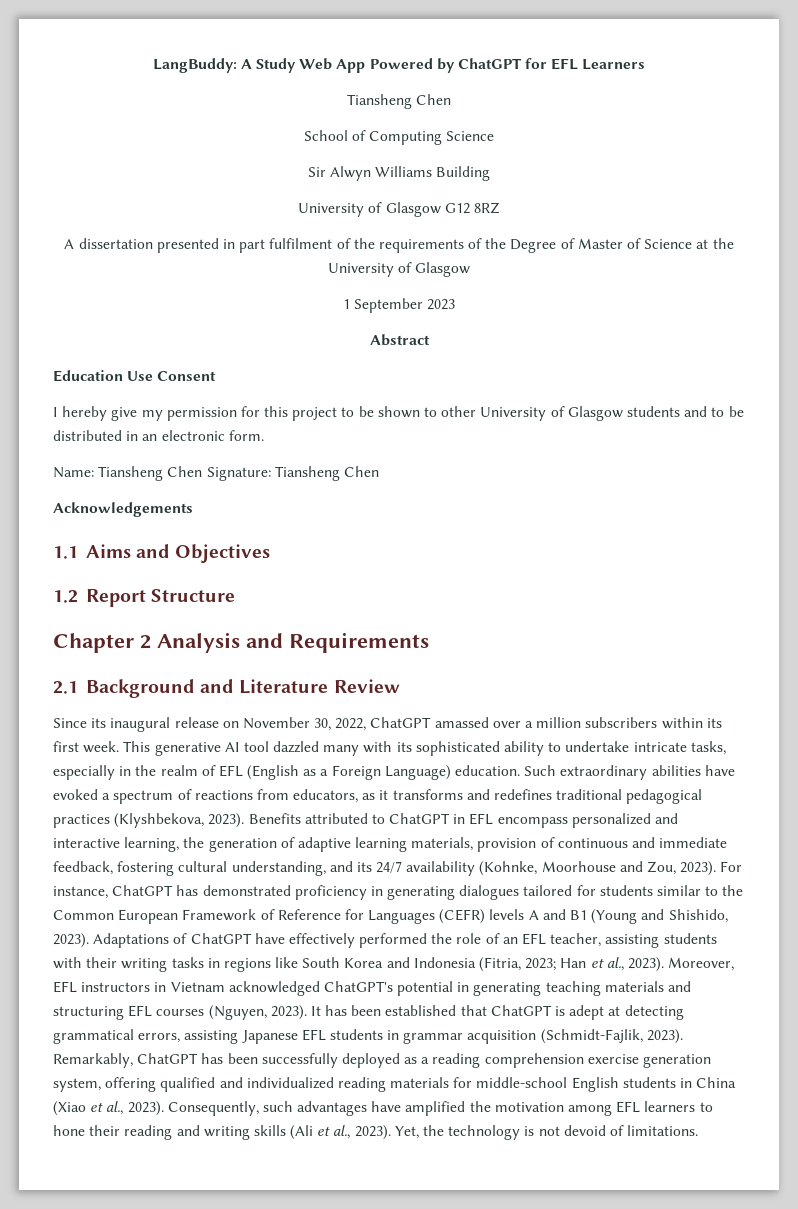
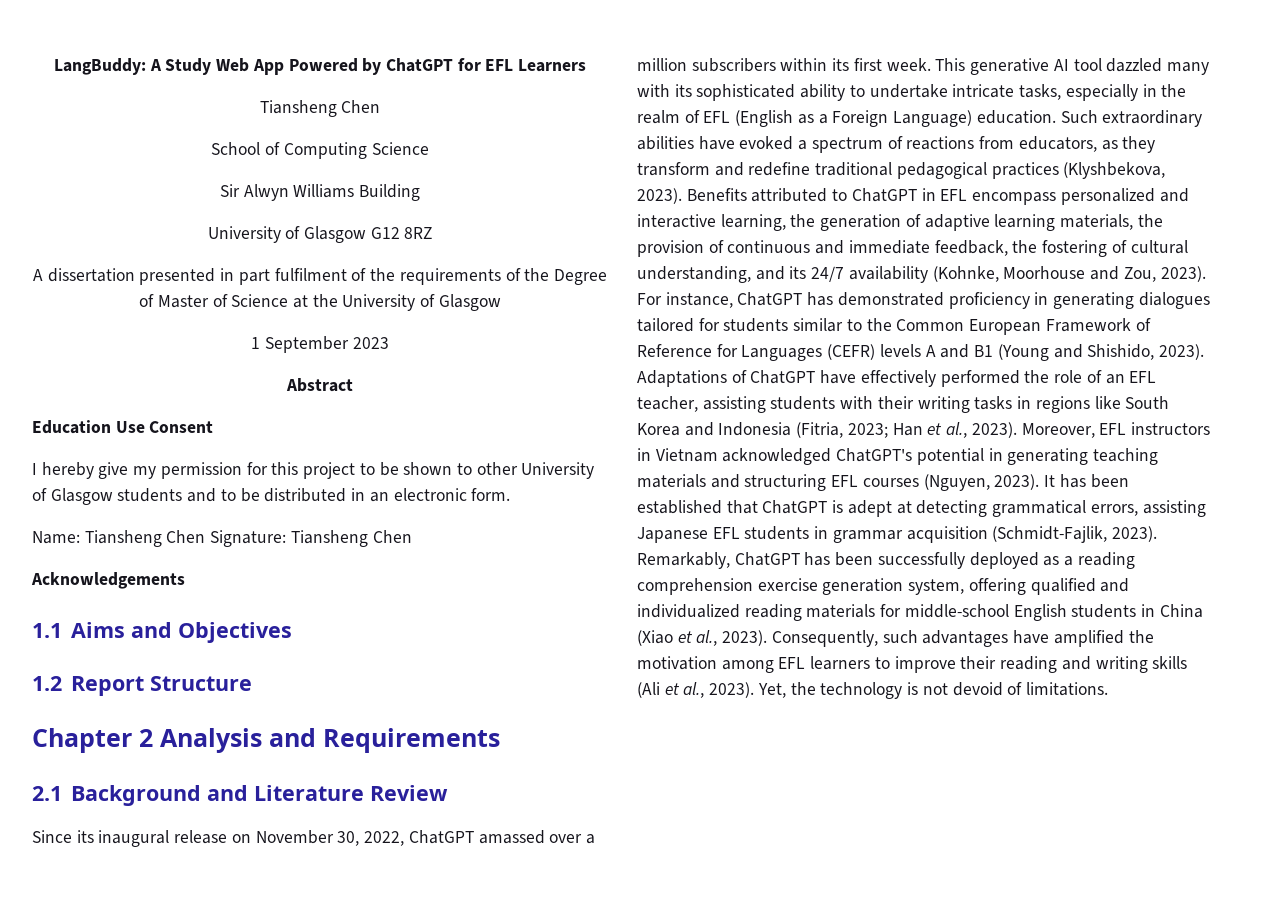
- Such extraordinary abilities have evoked a spectrum of reactions from educators, as it transforms and redefines traditional pedagogical practices (Klyshbekova, 2023).
+ Such extraordinary abilities have evoked a spectrum of reactions from educators, as they transform and redefine traditional pedagogical practices (Klyshbekova, 2023).
- Benefits attributed to ChatGPT in EFL encompass personalized and interactive learning, the generation of adaptive learning materials, provision of continuous and immediate feedback, fostering cultural understanding, and its 24/7 availability (Kohnke, Moorhouse and Zou, 2023).
+ Benefits attributed to ChatGPT in EFL encompass personalized and interactive learning, the generation of adaptive learning materials, the provision of continuous and immediate feedback, the fostering of cultural understanding, and its 24/7 availability (Kohnke, Moorhouse and Zou, 2023).
- Consequently, such advantages have amplified the motivation among EFL learners to hone their reading and writing skills (Ali et al., 2023).
+ Consequently, such advantages have amplified the motivation among EFL learners to improve their reading and writing skills (Ali et al., 2023).

